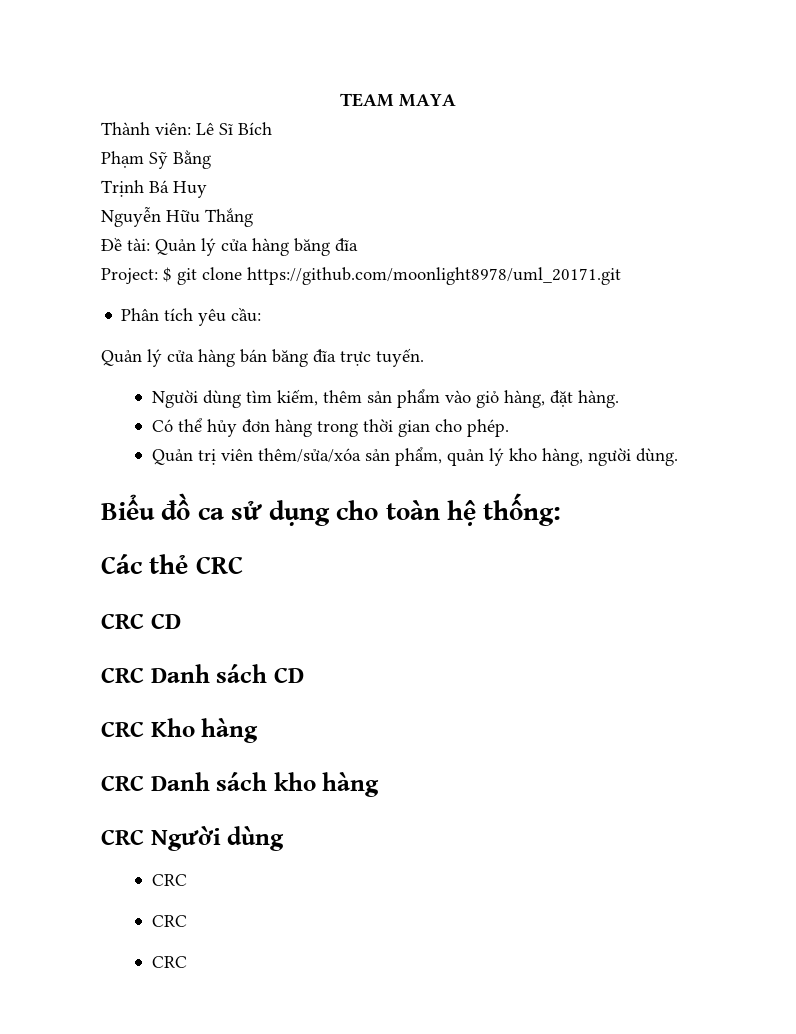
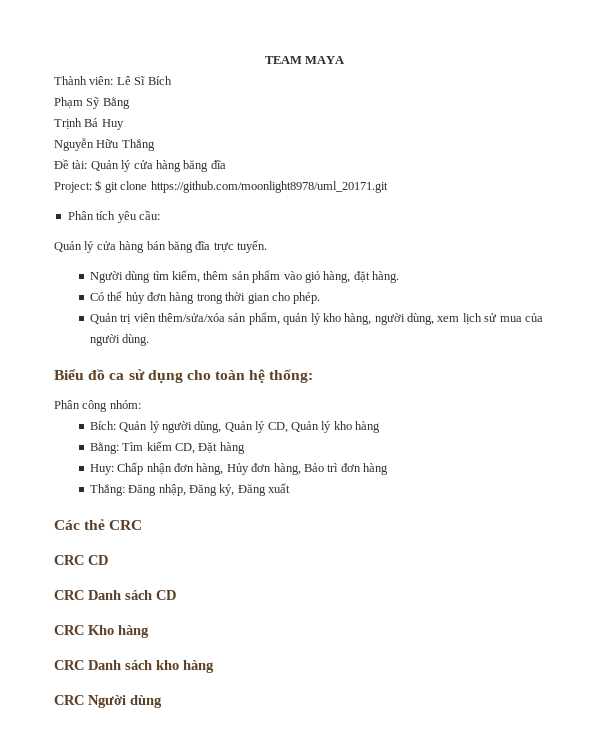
- Quản trị viên thêm/sửa/xóa sản phẩm, quản lý kho hàng, người dùng.
+ Quản trị viên thêm/sửa/xóa sản phẩm, quản lý kho hàng, người dùng, xem lịch sử mua của người dùng.
+ Phân công nhóm:
+ Bích: Quản lý người dùng, Quản lý CD, Quản lý kho hàng
+ Bằng: Tìm kiếm CD, Đặt hàng
+ Huy: Chấp nhận đơn hàng, Hủy đơn hàng, Bảo trì đơn hàng
+ Thắng: Đăng nhập, Đăng ký, Đăng xuất
  CRC Người dùng
- CRC
- CRC
- CRC

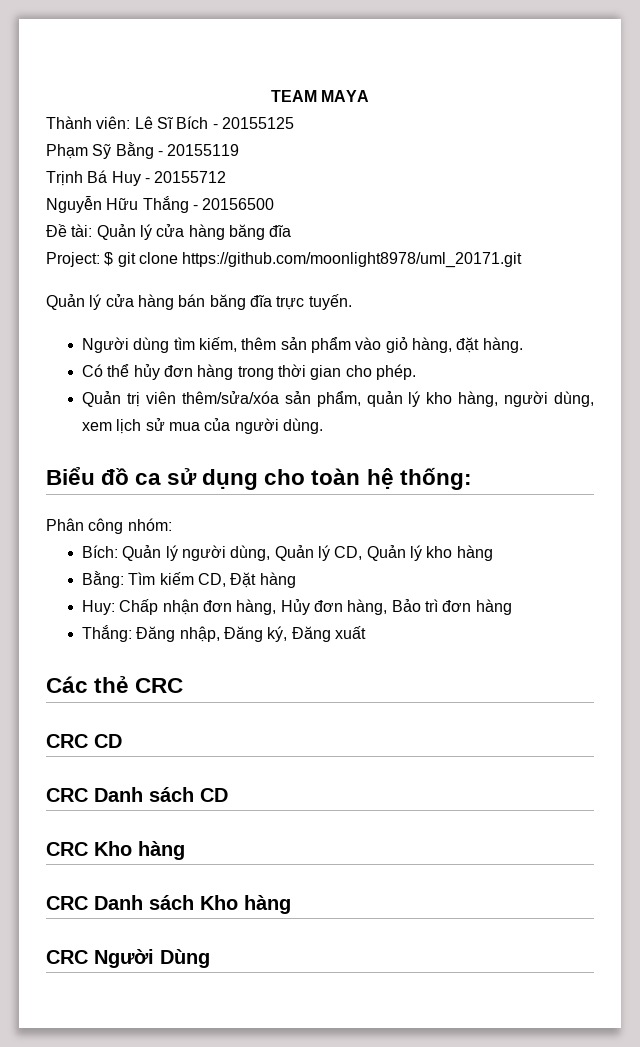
- Thành viên: Lê Sĩ Bích
+ Thành viên: Lê Sĩ Bích - 20155125
- Phạm Sỹ Bằng
+ Phạm Sỹ Bằng - 20155119
- Trịnh Bá Huy
+ Trịnh Bá Huy - 20155712
- Nguyễn Hữu Thắng
+ Nguyễn Hữu Thắng - 20156500
- Phân tích yêu cầu:
- CRC Danh sách kho hàng
+ CRC Danh sách Kho hàng
- CRC Người dùng
+ CRC Người Dùng

